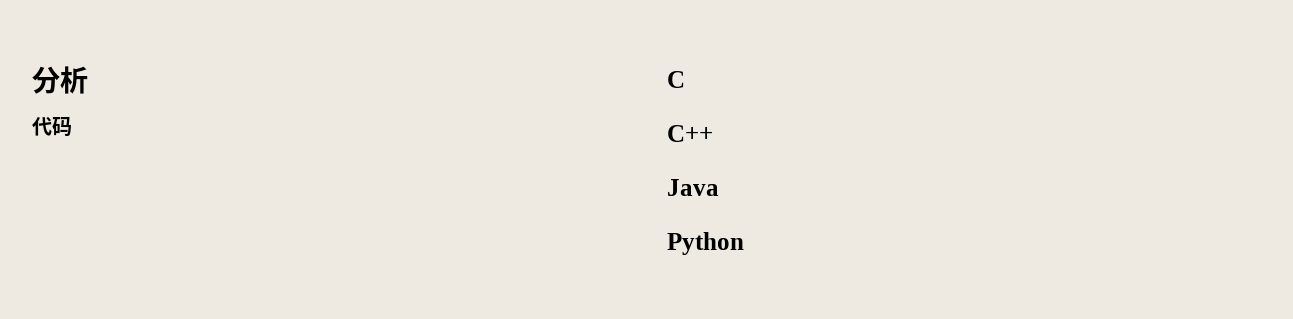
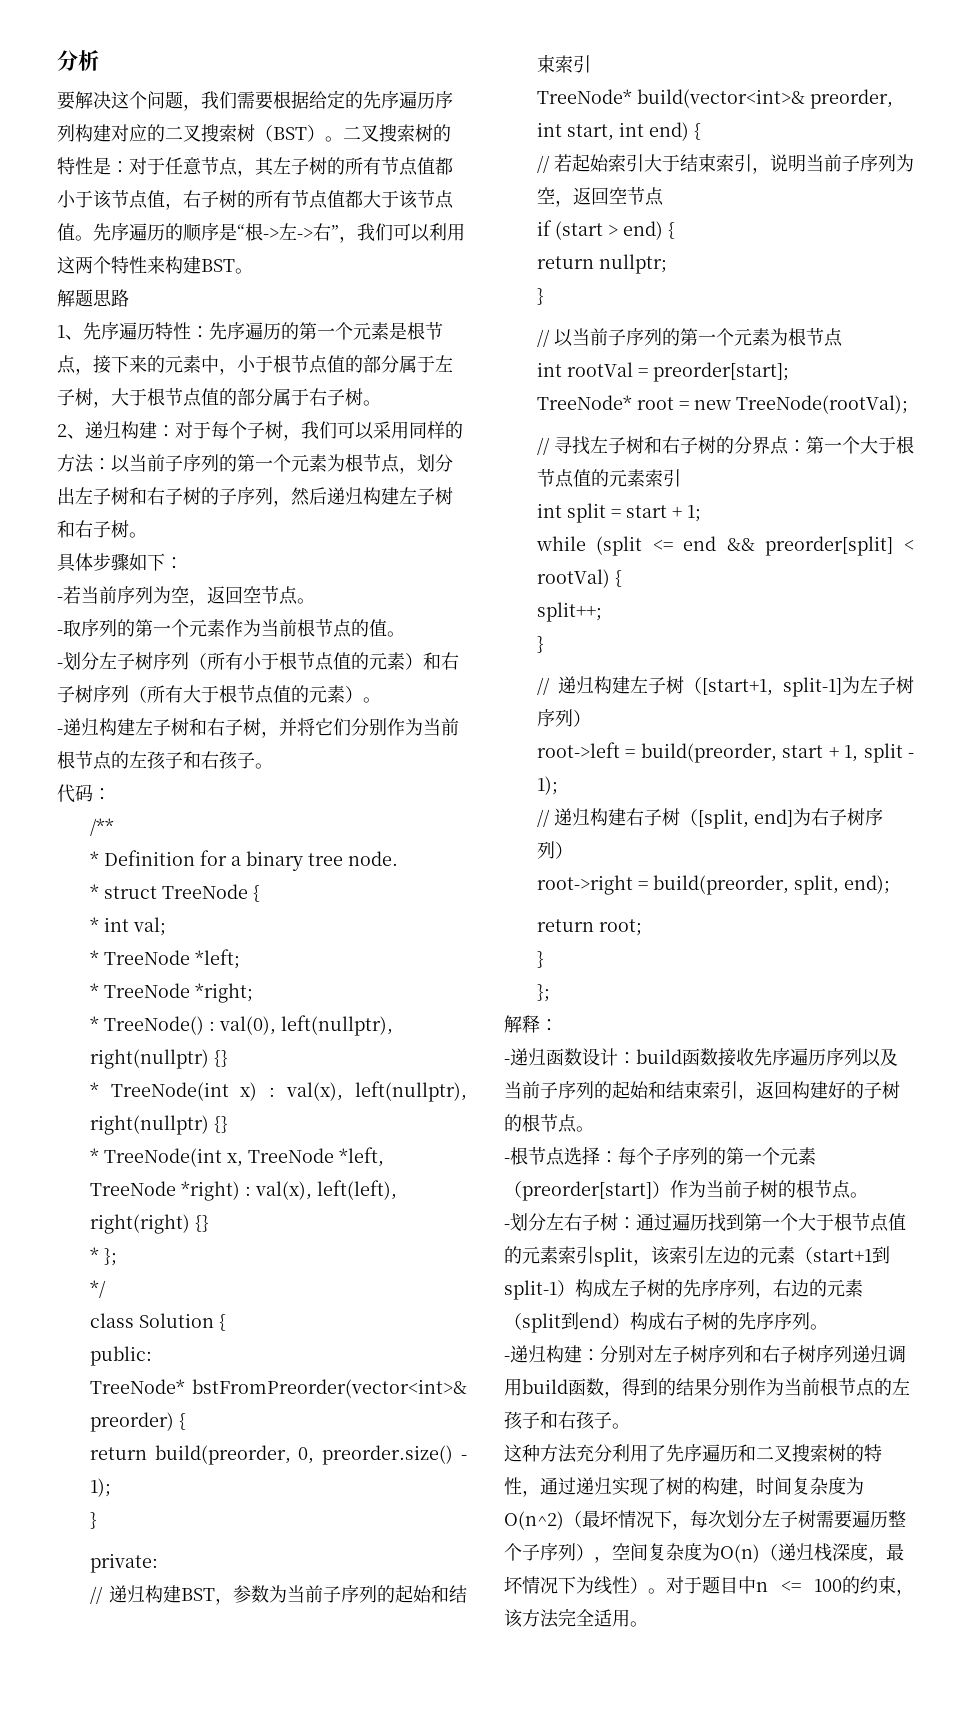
- 代码
- C
- C++
- Java
- Python
+ 要解决这个问题，我们需要根据给定的先序遍历序列构建对应的二叉搜索树（BST）。二叉搜索树的特性是：对于任意节点，其左子树的所有节点值都小于该节点值，右子树的所有节点值都大于该节点值。先序遍历的顺序是“根->左->右”，我们可以利用这两个特性来构建BST。
+ 解题思路
+ 1、先序遍历特性：先序遍历的第一个元素是根节点，接下来的元素中，小于根节点值的部分属于左子树，大于根节点值的部分属于右子树。
+ 2、递归构建：对于每个子树，我们可以采用同样的方法：以当前子序列的第一个元素为根节点，划分出左子树和右子树的子序列，然后递归构建左子树和右子树。
+ 具体步骤如下：
+ -若当前序列为空，返回空节点。
+ -取序列的第一个元素作为当前根节点的值。
+ -划分左子树序列（所有小于根节点值的元素）和右子树序列（所有大于根节点值的元素）。
+ -递归构建左子树和右子树，并将它们分别作为当前根节点的左孩子和右孩子。
+ 代码：
+ /**
+ * Definition for a binary tree node.
+ * struct TreeNode {
+ * int val;
+ * TreeNode *left;
+ * TreeNode *right;
+ * TreeNode() : val(0), left(nullptr), right(nullptr) {}
+ * TreeNode(int x) : val(x), left(nullptr), right(nullptr) {}
+ * TreeNode(int x, TreeNode *left, TreeNode *right) : val(x), left(left), right(right) {}
+ * };
+ */
+ class Solution {
+ public:
+ TreeNode* bstFromPreorder(vector<int>& preorder) {
+ return build(preorder, 0, preorder.size() - 1);
+ }
+ private:
+ // 递归构建BST，参数为当前子序列的起始和结束索引
+ TreeNode* build(vector<int>& preorder, int start, int end) {
+ // 若起始索引大于结束索引，说明当前子序列为空，返回空节点
+ if (start > end) {
+ return nullptr;
+ }
+ // 以当前子序列的第一个元素为根节点
+ int rootVal = preorder[start];
+ TreeNode* root = new TreeNode(rootVal);
+ // 寻找左子树和右子树的分界点：第一个大于根节点值的元素索引
+ int split = start + 1;
+ while (split <= end && preorder[split] < rootVal) {
+ split++;
+ }
+ // 递归构建左子树（[start+1, split-1]为左子树序列）
+ root->left = build(preorder, start + 1, split - 1);
+ // 递归构建右子树（[split, end]为右子树序列）
+ root->right = build(preorder, split, end);
+ return root;
+ }
+ };
+ 解释：
+ -递归函数设计：build函数接收先序遍历序列以及当前子序列的起始和结束索引，返回构建好的子树的根节点。
+ -根节点选择：每个子序列的第一个元素（preorder[start]）作为当前子树的根节点。
+ -划分左右子树：通过遍历找到第一个大于根节点值的元素索引split，该索引左边的元素（start+1到split-1）构成左子树的先序序列，右边的元素（split到end）构成右子树的先序序列。
+ -递归构建：分别对左子树序列和右子树序列递归调用build函数，得到的结果分别作为当前根节点的左孩子和右孩子。
+ 这种方法充分利用了先序遍历和二叉搜索树的特性，通过递归实现了树的构建，时间复杂度为O(n^2)（最坏情况下，每次划分左子树需要遍历整个子序列），空间复杂度为O(n)（递归栈深度，最坏情况下为线性）。对于题目中n <= 100的约束，该方法完全适用。

